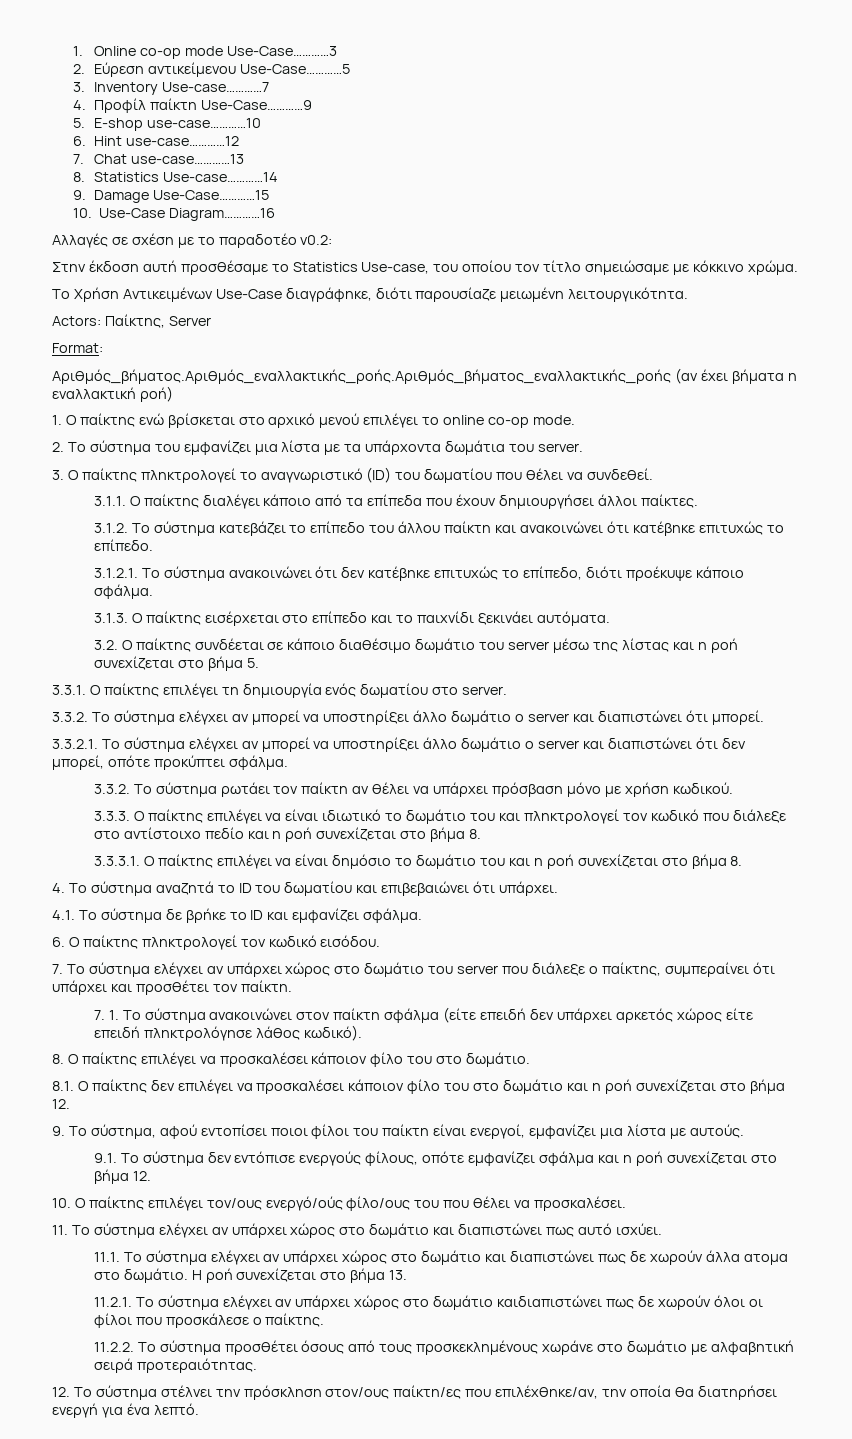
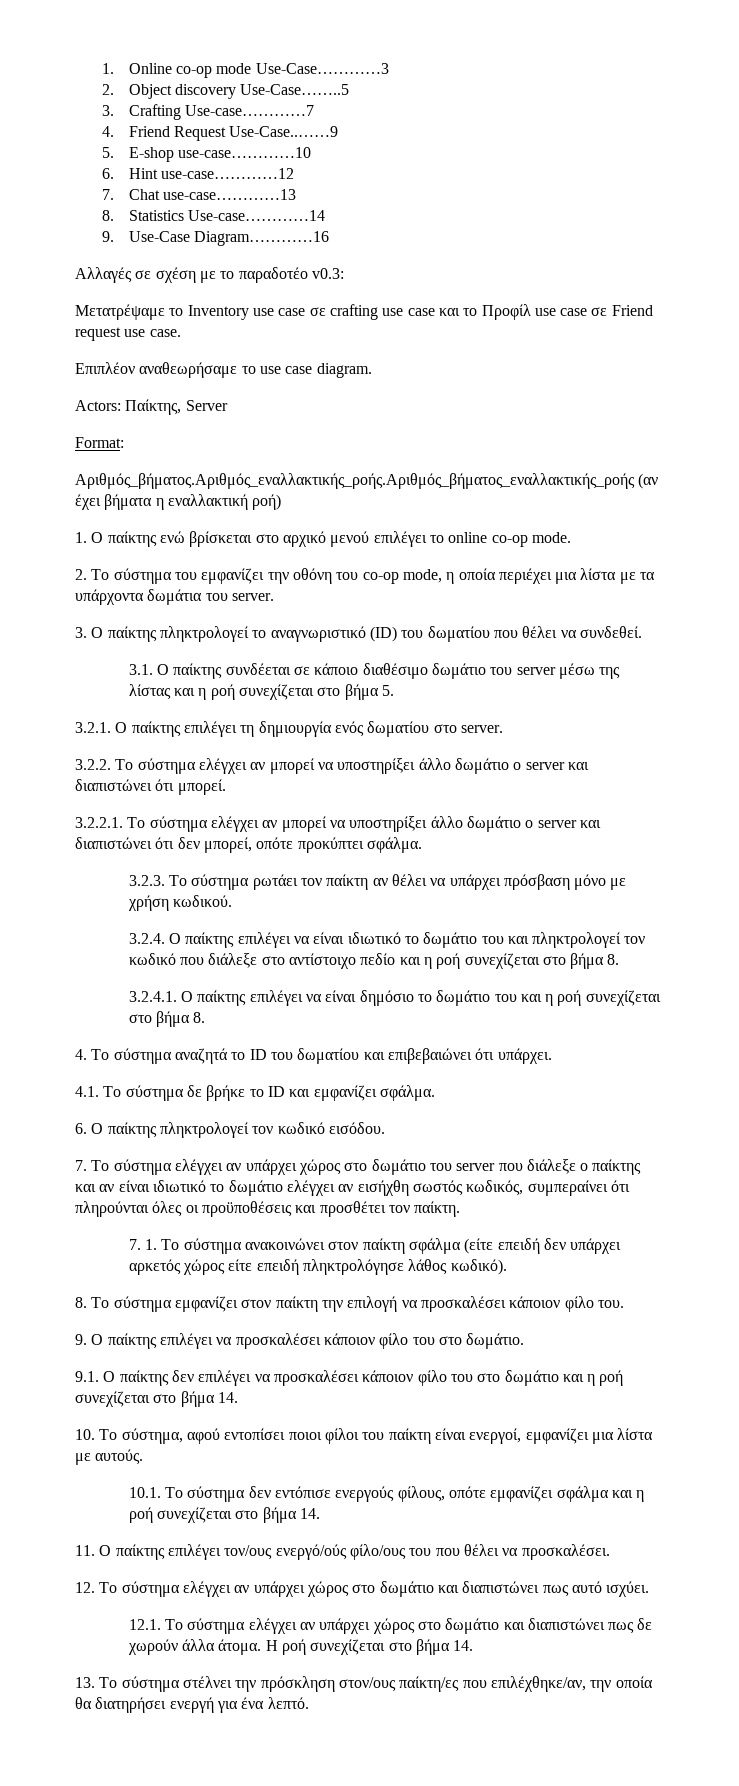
- 2. Εύρεση αντικείμενου Use-Case…………5
- 3. Inventory Use-case…………7
+ 2. Object discovery Use-Case……..5
+ 3. Crafting Use-case…………7
- 4. Προφίλ παίκτη Use-Case…………9
+ 4. Friend Request Use-Case..……9
- 9. Damage Use-Case…………15
- 10. Use-Case Diagram…………16
+ 9. Use-Case Diagram…………16
- Αλλαγές σε σχέση με το παραδοτέο v0.2:
- Στην έκδοση αυτή προσθέσαμε το Statistics Use-case, του οποίου τον τίτλο σημειώσαμε με κόκκινο χρώμα.
- Το Χρήση Αντικειμένων Use-Case διαγράφηκε, διότι παρουσίαζε μειωμένη λειτουργικότητα.
+ Αλλαγές σε σχέση με το παραδοτέο v0.3:
+ Μετατρέψαμε το Inventory use case σε crafting use case και το Προφίλ use case σε Friend request use case.
+ Επιπλέον αναθεωρήσαμε το use case diagram.
- 2. Το σύστημα του εμφανίζει μια λίστα με τα υπάρχοντα δωμάτια του server.
+ 2. Το σύστημα του εμφανίζει την οθόνη του co-op mode, η οποία περιέχει μια λίστα με τα υπάρχοντα δωμάτια του server.
- 3.1.1. Ο παίκτης διαλέγει κάποιο από τα επίπεδα που έχουν δημιουργήσει άλλοι παίκτες.
- 3.1.2. Το σύστημα κατεβάζει το επίπεδο του άλλου παίκτη και ανακοινώνει ότι κατέβηκε επιτυχώς το επίπεδο.
- 3.1.2.1. Το σύστημα ανακοινώνει ότι δεν κατέβηκε επιτυχώς το επίπεδο, διότι προέκυψε κάποιο σφάλμα.
- 3.1.3. Ο παίκτης εισέρχεται στο επίπεδο και το παιχνίδι ξεκινάει αυτόματα.
- 3.2. Ο παίκτης συνδέεται σε κάποιο διαθέσιμο δωμάτιο του server μέσω της λίστας και η ροή συνεχίζεται στο βήμα 5.
+ 3.1. Ο παίκτης συνδέεται σε κάποιο διαθέσιμο δωμάτιο του server μέσω της λίστας και η ροή συνεχίζεται στο βήμα 5.
- 3.3.1. Ο παίκτης επιλέγει τη δημιουργία ενός δωματίου στο server.
+ 3.2.1. Ο παίκτης επιλέγει τη δημιουργία ενός δωματίου στο server.
- 3.3.2. Το σύστημα ελέγχει αν μπορεί να υποστηρίξει άλλο δωμάτιο ο server και διαπιστώνει ότι μπορεί.
+ 3.2.2. Το σύστημα ελέγχει αν μπορεί να υποστηρίξει άλλο δωμάτιο ο server και διαπιστώνει ότι μπορεί.
- 3.3.2.1. Το σύστημα ελέγχει αν μπορεί να υποστηρίξει άλλο δωμάτιο ο server και διαπιστώνει ότι δεν μπορεί, οπότε προκύπτει σφάλμα.
+ 3.2.2.1. Το σύστημα ελέγχει αν μπορεί να υποστηρίξει άλλο δωμάτιο ο server και διαπιστώνει ότι δεν μπορεί, οπότε προκύπτει σφάλμα.
- 3.3.2. Το σύστημα ρωτάει τον παίκτη αν θέλει να υπάρχει πρόσβαση μόνο με χρήση κωδικού.
+ 3.2.3. Το σύστημα ρωτάει τον παίκτη αν θέλει να υπάρχει πρόσβαση μόνο με χρήση κωδικού.
- 3.3.3. Ο παίκτης επιλέγει να είναι ιδιωτικό το δωμάτιο του και πληκτρολογεί τον κωδικό που διάλεξε στο αντίστοιχο πεδίο και η ροή συνεχίζεται στο βήμα 8.
+ 3.2.4. Ο παίκτης επιλέγει να είναι ιδιωτικό το δωμάτιο του και πληκτρολογεί τον κωδικό που διάλεξε στο αντίστοιχο πεδίο και η ροή συνεχίζεται στο βήμα 8.
- 3.3.3.1. Ο παίκτης επιλέγει να είναι δημόσιο το δωμάτιο του και η ροή συνεχίζεται στο βήμα 8.
+ 3.2.4.1. Ο παίκτης επιλέγει να είναι δημόσιο το δωμάτιο του και η ροή συνεχίζεται στο βήμα 8.
- 7. Το σύστημα ελέγχει αν υπάρχει χώρος στο δωμάτιο του server που διάλεξε ο παίκτης, συμπεραίνει ότι υπάρχει και προσθέτει τον παίκτη.
+ 7. Το σύστημα ελέγχει αν υπάρχει χώρος στο δωμάτιο του server που διάλεξε ο παίκτης και αν είναι ιδιωτικό το δωμάτιο ελέγχει αν εισήχθη σωστός κωδικός, συμπεραίνει ότι πληρούνται όλες οι προϋποθέσεις και προσθέτει τον παίκτη.
- 8. Ο παίκτης επιλέγει να προσκαλέσει κάποιον φίλο του στο δωμάτιο.
+ 8. Το σύστημα εμφανίζει στον παίκτη την επιλογή να προσκαλέσει κάποιον φίλο του.
+ 9. Ο παίκτης επιλέγει να προσκαλέσει κάποιον φίλο του στο δωμάτιο.
- 8.1. Ο παίκτης δεν επιλέγει να προσκαλέσει κάποιον φίλο του στο δωμάτιο και η ροή συνεχίζεται στο βήμα 12.
- 9. Το σύστημα, αφού εντοπίσει ποιοι φίλοι του παίκτη είναι ενεργοί, εμφανίζει μια λίστα με αυτούς.
+ 9.1. Ο παίκτης δεν επιλέγει να προσκαλέσει κάποιον φίλο του στο δωμάτιο και η ροή συνεχίζεται στο βήμα 14.
+ 10. Το σύστημα, αφού εντοπίσει ποιοι φίλοι του παίκτη είναι ενεργοί, εμφανίζει μια λίστα με αυτούς.
- 9.1. Το σύστημα δεν εντόπισε ενεργούς φίλους, οπότε εμφανίζει σφάλμα και η ροή συνεχίζεται στο βήμα 12.
- 10. Ο παίκτης επιλέγει τον/ους ενεργό/ούς φίλο/ους του που θέλει να προσκαλέσει.
+ 10.1. Το σύστημα δεν εντόπισε ενεργούς φίλους, οπότε εμφανίζει σφάλμα και η ροή συνεχίζεται στο βήμα 14.
+ 11. Ο παίκτης επιλέγει τον/ους ενεργό/ούς φίλο/ους του που θέλει να προσκαλέσει.
- 11. Το σύστημα ελέγχει αν υπάρχει χώρος στο δωμάτιο και διαπιστώνει πως αυτό ισχύει.
+ 12. Το σύστημα ελέγχει αν υπάρχει χώρος στο δωμάτιο και διαπιστώνει πως αυτό ισχύει.
- 11.1. Το σύστημα ελέγχει αν υπάρχει χώρος στο δωμάτιο και διαπιστώνει πως δε χωρούν άλλα ατομα στο δωμάτιο.
+ 12.1. Το σύστημα ελέγχει αν υπάρχει χώρος στο δωμάτιο και διαπιστώνει πως δε χωρούν άλλα άτομα.
- Η ροή συνεχίζεται στο βήμα 13.
- 11.2.1. Το σύστημα ελέγχει αν υπάρχει χώρος στο δωμάτιο καιδιαπιστώνει πως δε χωρούν όλοι οι φίλοι που προσκάλεσε ο παίκτης.
- 11.2.2. Το σύστημα προσθέτει όσους από τους προσκεκλημένους χωράνε στο δωμάτιο με αλφαβητική σειρά προτεραιότητας.
- 12. Το σύστημα στέλνει την πρόσκληση στον/ους παίκτη/ες που επιλέχθηκε/αν, την οποία θα διατηρήσει ενεργή για ένα λεπτό.
+ Η ροή συνεχίζεται στο βήμα 14.
+ 13. Το σύστημα στέλνει την πρόσκληση στον/ους παίκτη/ες που επιλέχθηκε/αν, την οποία θα διατηρήσει ενεργή για ένα λεπτό.

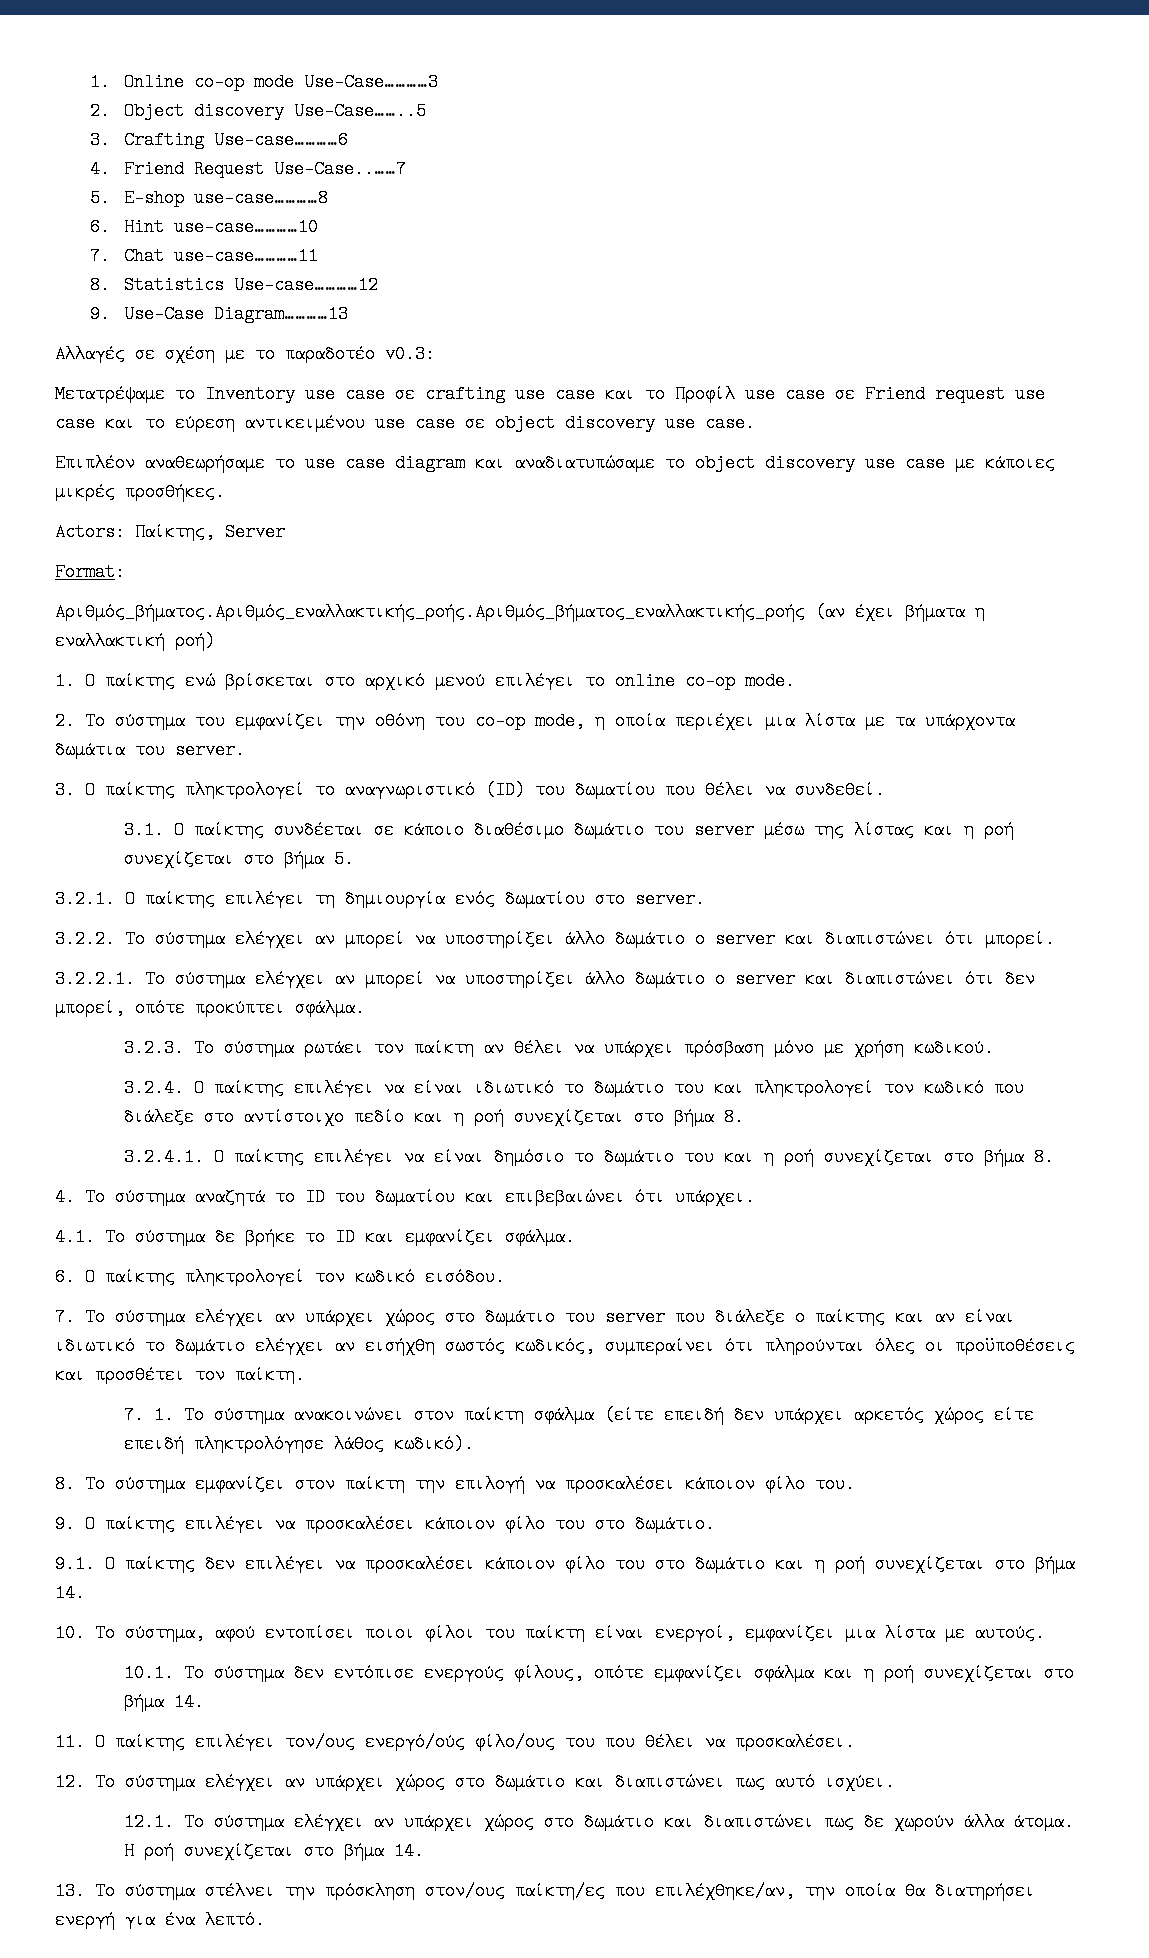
- 3. Crafting Use-case…………7
+ 3. Crafting Use-case…………6
- 4. Friend Request Use-Case..……9
+ 4. Friend Request Use-Case..……7
- 5. E-shop use-case…………10
- 6. Hint use-case…………12
- 7. Chat use-case…………13
+ 5. E-shop use-case…………8
+ 6. Hint use-case…………10
+ 7. Chat use-case…………11
- 8. Statistics Use-case…………14
+ 8. Statistics Use-case…………12
- 9. Use-Case Diagram…………16
+ 9. Use-Case Diagram…………13
- Μετατρέψαμε το Inventory use case σε crafting use case και το Προφίλ use case σε Friend request use case.
+ Μετατρέψαμε το Inventory use case σε crafting use case και το Προφίλ use case σε Friend request use case και το εύρεση αντικειμένου use case σε object discovery use case.
- Επιπλέον αναθεωρήσαμε το use case diagram.
+ Επιπλέον αναθεωρήσαμε το use case diagram και αναδιατυπώσαμε το object discovery use case με κάποιες μικρές προσθήκες.

